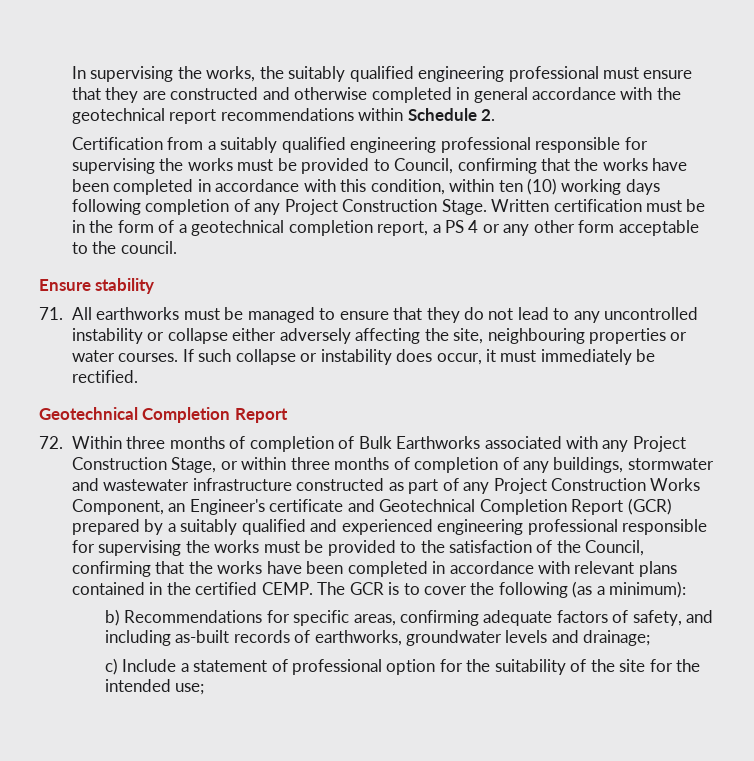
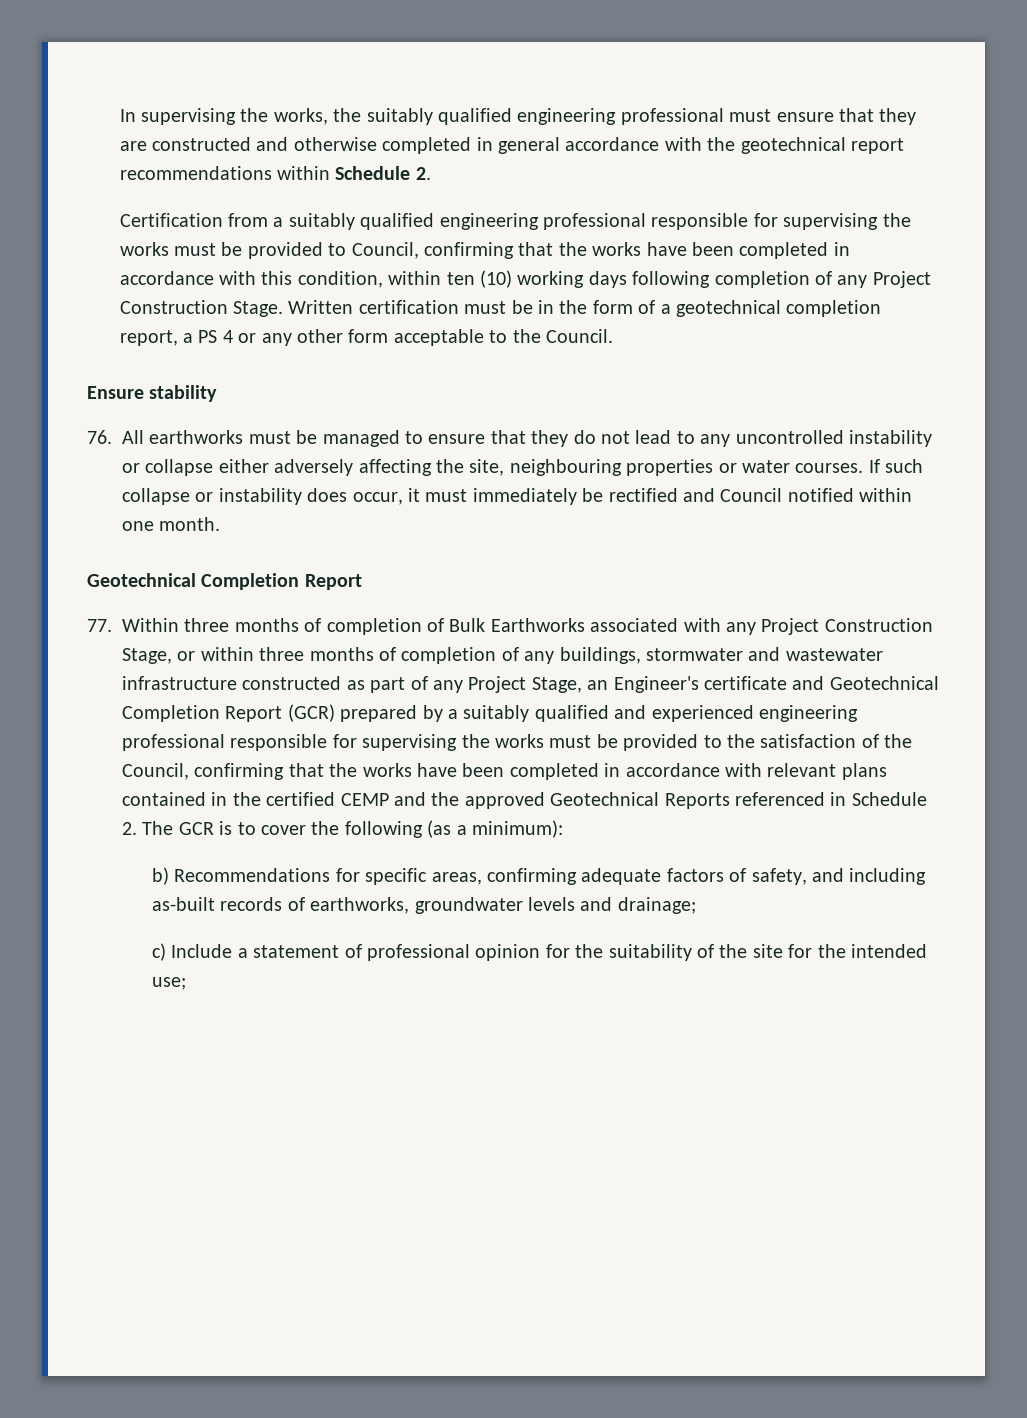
- Written certification must be in the form of a geotechnical completion report, a PS 4 or any other form acceptable to the council.
+ Written certification must be in the form of a geotechnical completion report, a PS 4 or any other form acceptable to the Council.
- 71. All earthworks must be managed to ensure that they do not lead to any uncontrolled instability or collapse either adversely affecting the site, neighbouring properties or water courses.
+ 76. All earthworks must be managed to ensure that they do not lead to any uncontrolled instability or collapse either adversely affecting the site, neighbouring properties or water courses.
- If such collapse or instability does occur, it must immediately be rectified.
+ If such collapse or instability does occur, it must immediately be rectified and Council notified within one month.
- 72. Within three months of completion of Bulk Earthworks associated with any Project Construction Stage, or within three months of completion of any buildings, stormwater and wastewater infrastructure constructed as part of any Project Construction Works Component, an Engineer's certificate and Geotechnical Completion Report (GCR) prepared by a suitably qualified and experienced engineering professional responsible for supervising the works must be provided to the satisfaction of the Council, confirming that the works have been completed in accordance with relevant plans contained in the certified CEMP. The GCR is to cover the following (as a minimum):
+ 77. Within three months of completion of Bulk Earthworks associated with any Project Construction Stage, or within three months of completion of any buildings, stormwater and wastewater infrastructure constructed as part of any Project Stage, an Engineer's certificate and Geotechnical Completion Report (GCR) prepared by a suitably qualified and experienced engineering professional responsible for supervising the works must be provided to the satisfaction of the Council, confirming that the works have been completed in accordance with relevant plans contained in the certified CEMP and the approved Geotechnical Reports referenced in Schedule 2. The GCR is to cover the following (as a minimum):
- c) Include a statement of professional option for the suitability of the site for the intended use;
+ c) Include a statement of professional opinion for the suitability of the site for the intended use;

